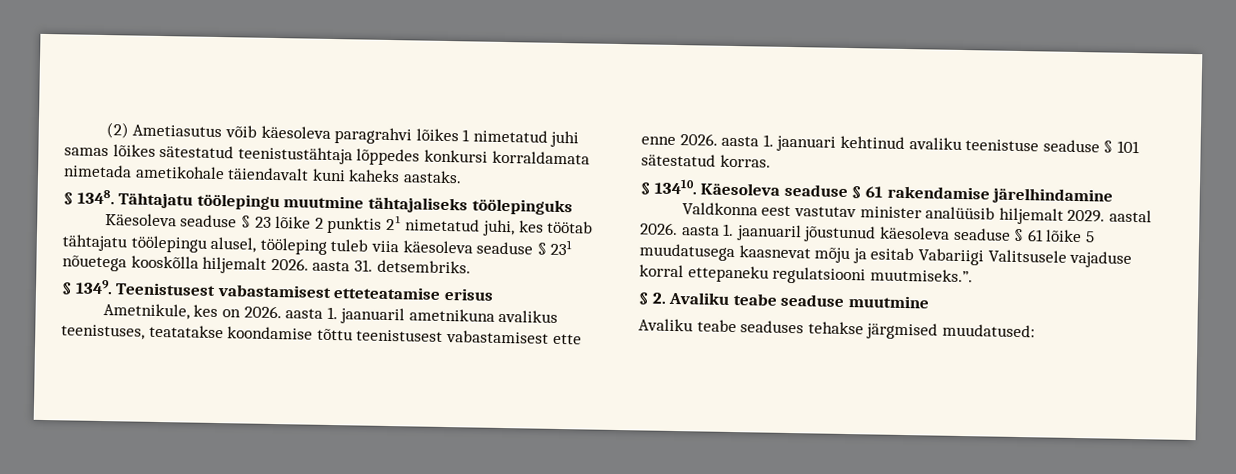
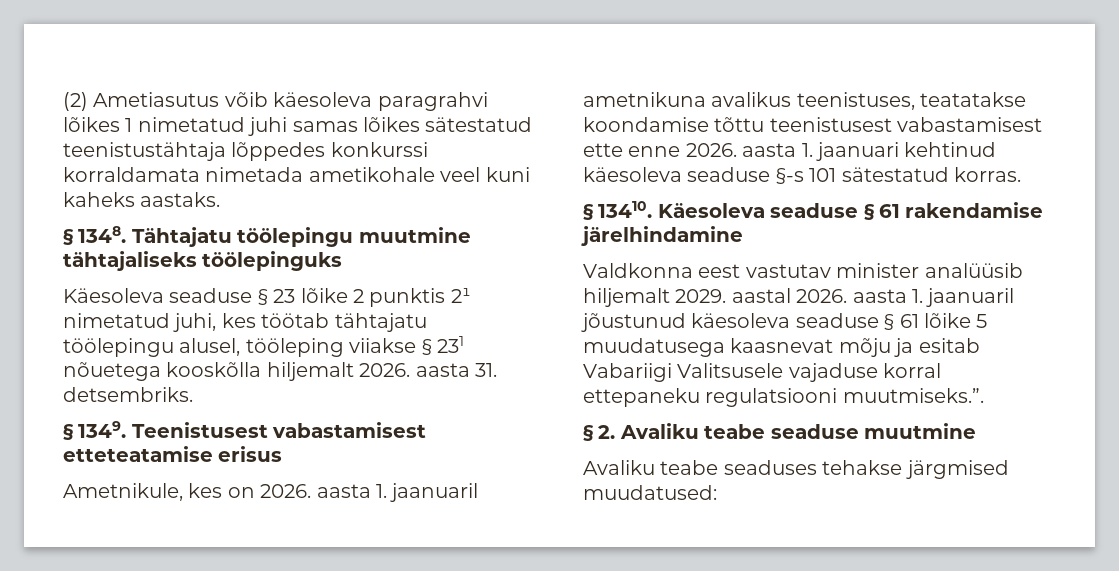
- (2) Ametiasutus võib käesoleva paragrahvi lõikes 1 nimetatud juhi samas lõikes sätestatud teenistustähtaja lõppedes konkursi korraldamata nimetada ametikohale täiendavalt kuni kaheks aastaks.
+ (2) Ametiasutus võib käesoleva paragrahvi lõikes 1 nimetatud juhi samas lõikes sätestatud teenistustähtaja lõppedes konkurssi korraldamata nimetada ametikohale veel kuni kaheks aastaks.
- Käesoleva seaduse § 23 lõike 2 punktis 2¹ nimetatud juhi, kes töötab tähtajatu töölepingu alusel, tööleping tuleb viia käesoleva seaduse § 231 nõuetega kooskõlla hiljemalt 2026. aasta 31. detsembriks.
+ Käesoleva seaduse § 23 lõike 2 punktis 2¹ nimetatud juhi, kes töötab tähtajatu töölepingu alusel, tööleping viiakse § 231 nõuetega kooskõlla hiljemalt 2026. aasta 31. detsembriks.
- Ametnikule, kes on 2026. aasta 1. jaanuaril ametnikuna avalikus teenistuses, teatatakse koondamise tõttu teenistusest vabastamisest ette enne 2026. aasta 1. jaanuari kehtinud avaliku teenistuse seaduse § 101 sätestatud korras.
+ Ametnikule, kes on 2026. aasta 1. jaanuaril ametnikuna avalikus teenistuses, teatatakse koondamise tõttu teenistusest vabastamisest ette enne 2026. aasta 1. jaanuari kehtinud käesoleva seaduse §-s 101 sätestatud korras.

